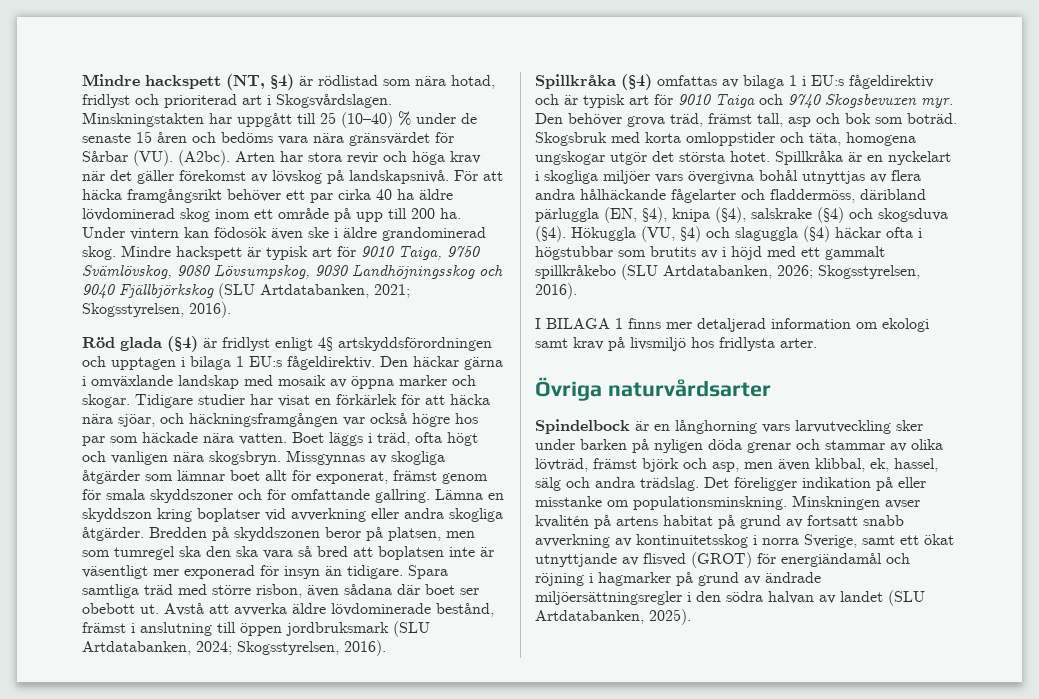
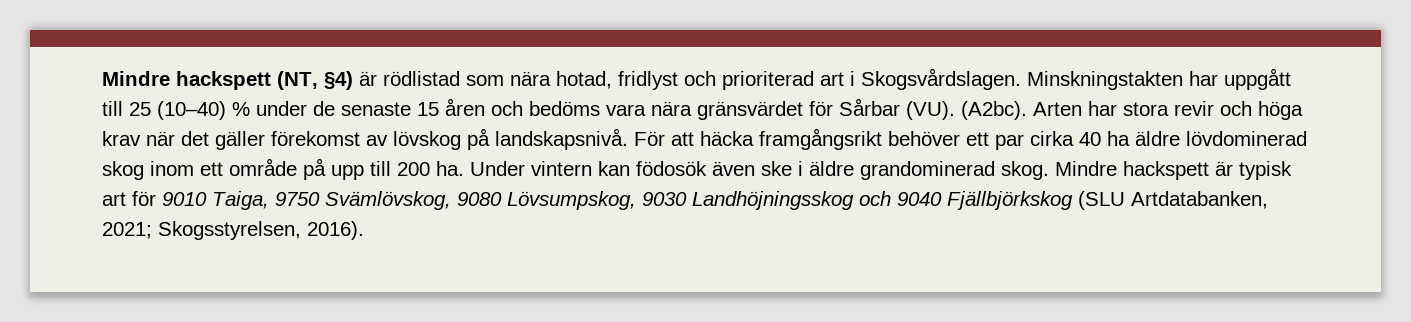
- Röd glada (§4) är fridlyst enligt 4§ artskyddsförordningen och upptagen i bilaga 1 EU:s fågeldirektiv. Den häckar gärna i omväxlande landskap med mosaik av öppna marker och skogar. Tidigare studier har visat en förkärlek för att häcka nära sjöar, och häckningsframgången var också högre hos par som häckade nära vatten. Boet läggs i träd, ofta högt och vanligen nära skogsbryn. Missgynnas av skogliga åtgärder som lämnar boet allt för exponerat, främst genom för smala skyddszoner och för omfattande gallring. Lämna en skyddszon kring boplatser vid avverkning eller andra skogliga åtgärder. Bredden på skyddszonen beror på platsen, men som tumregel ska den ska vara så bred att boplatsen inte är väsentligt mer exponerad för insyn än tidigare. Spara samtliga träd med större risbon, även sådana där boet ser obebott ut. Avstå att avverka äldre lövdominerade bestånd, främst i anslutning till öppen jordbruksmark (SLU Artdatabanken, 2024; Skogsstyrelsen, 2016).
- Spillkråka (§4) omfattas av bilaga 1 i EU:s fågeldirektiv och är typisk art för 9010 Taiga och 9740 Skogsbevuxen myr. Den behöver grova träd, främst tall, asp och bok som boträd. Skogsbruk med korta omloppstider och täta, homogena ungskogar utgör det största hotet. Spillkråka är en nyckelart i skogliga miljöer vars övergivna bohål utnyttjas av flera andra hålhäckande fågelarter och fladdermöss, däribland pärluggla (EN, §4), knipa (§4), salskrake (§4) och skogsduva (§4). Hökuggla (VU, §4) och slaguggla (§4) häckar ofta i högstubbar som brutits av i höjd med ett gammalt spillkråkebo (SLU Artdatabanken, 2026; Skogsstyrelsen, 2016).
- I BILAGA 1 finns mer detaljerad information om ekologi samt krav på livsmiljö hos fridlysta arter.
- Övriga naturvårdsarter
- Spindelbock är en långhorning vars larvutveckling sker under barken på nyligen döda grenar och stammar av olika lövträd, främst björk och asp, men även klibbal, ek, hassel, sälg och andra trädslag. Det föreligger indikation på eller misstanke om populationsminskning. Minskningen avser kvalitén på artens habitat på grund av fortsatt snabb avverkning av kontinuitetsskog i norra Sverige, samt ett ökat utnyttjande av flisved (GROT) för energiändamål och röjning i hagmarker på grund av ändrade miljöersättningsregler i den södra halvan av landet (SLU Artdatabanken, 2025).

